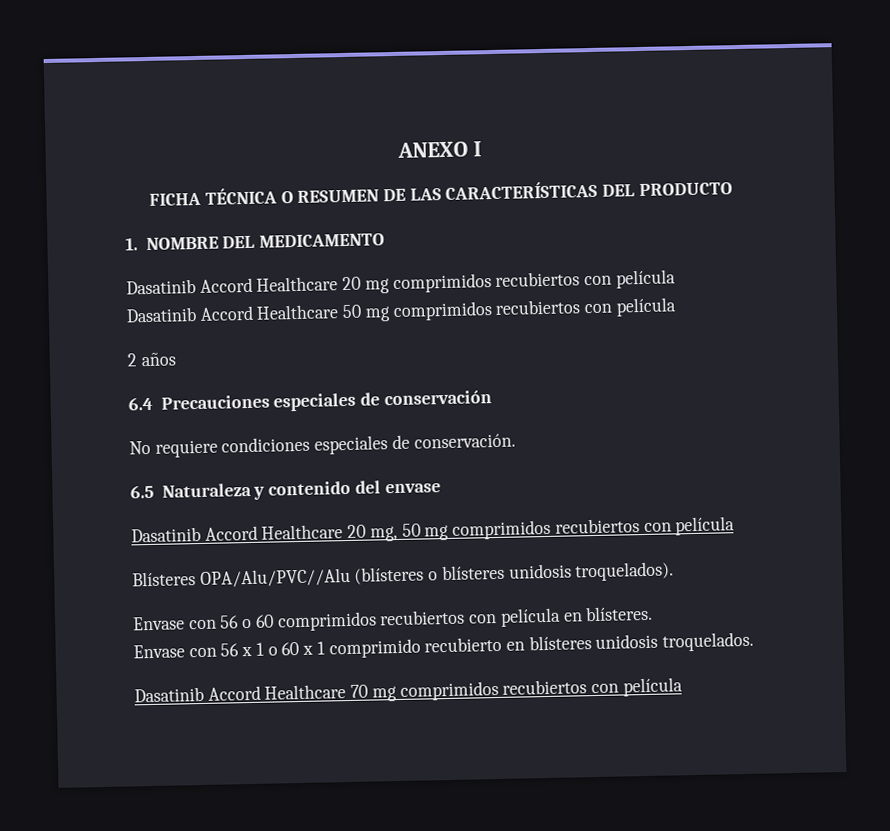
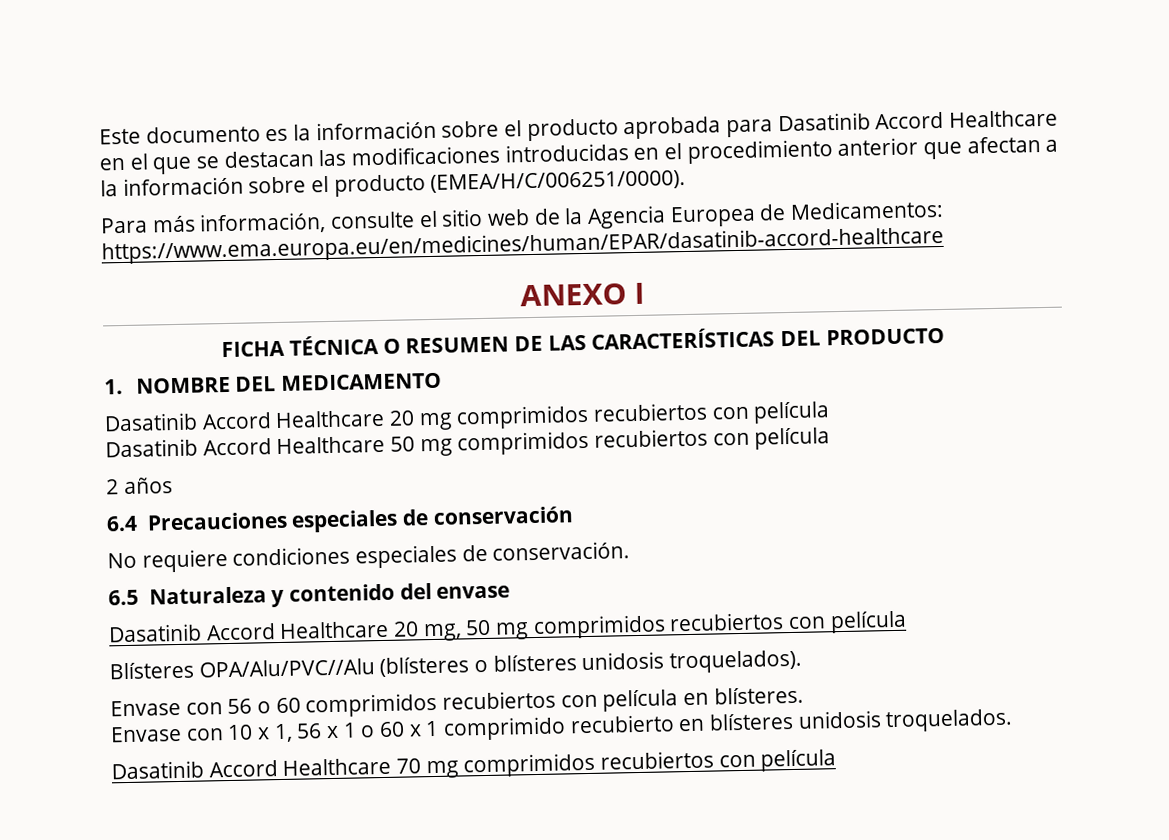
+ Este documento es la información sobre el producto aprobada para Dasatinib Accord Healthcare en el que se destacan las modificaciones introducidas en el procedimiento anterior que afectan a la información sobre el producto (EMEA/H/C/006251/0000).
+ Para más información, consulte el sitio web de la Agencia Europea de Medicamentos: https://www.ema.europa.eu/en/medicines/human/EPAR/dasatinib-accord-healthcare
- Envase con 56 x 1 o 60 x 1 comprimido recubierto en blísteres unidosis troquelados.
+ Envase con 10 x 1, 56 x 1 o 60 x 1 comprimido recubierto en blísteres unidosis troquelados.

